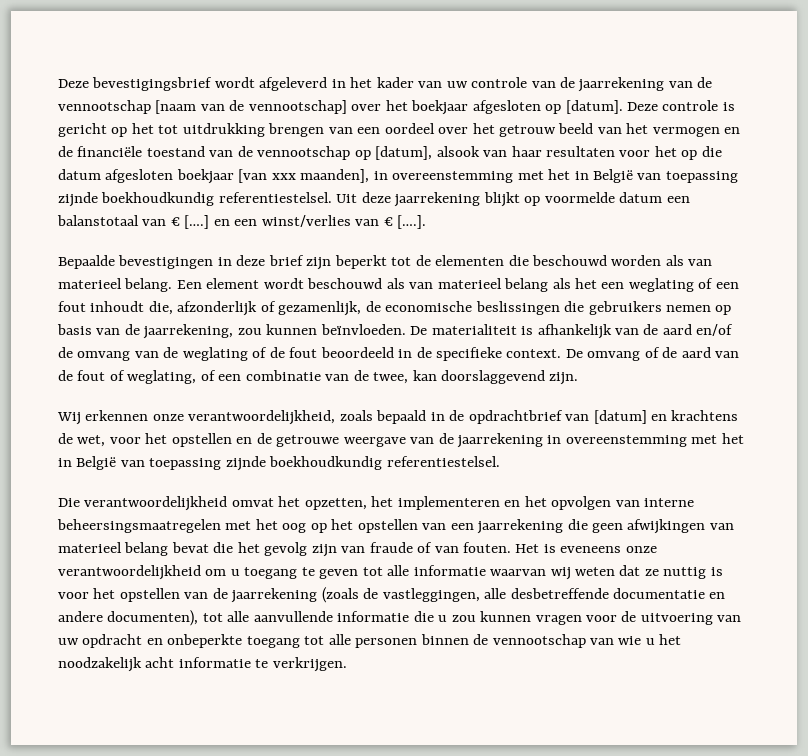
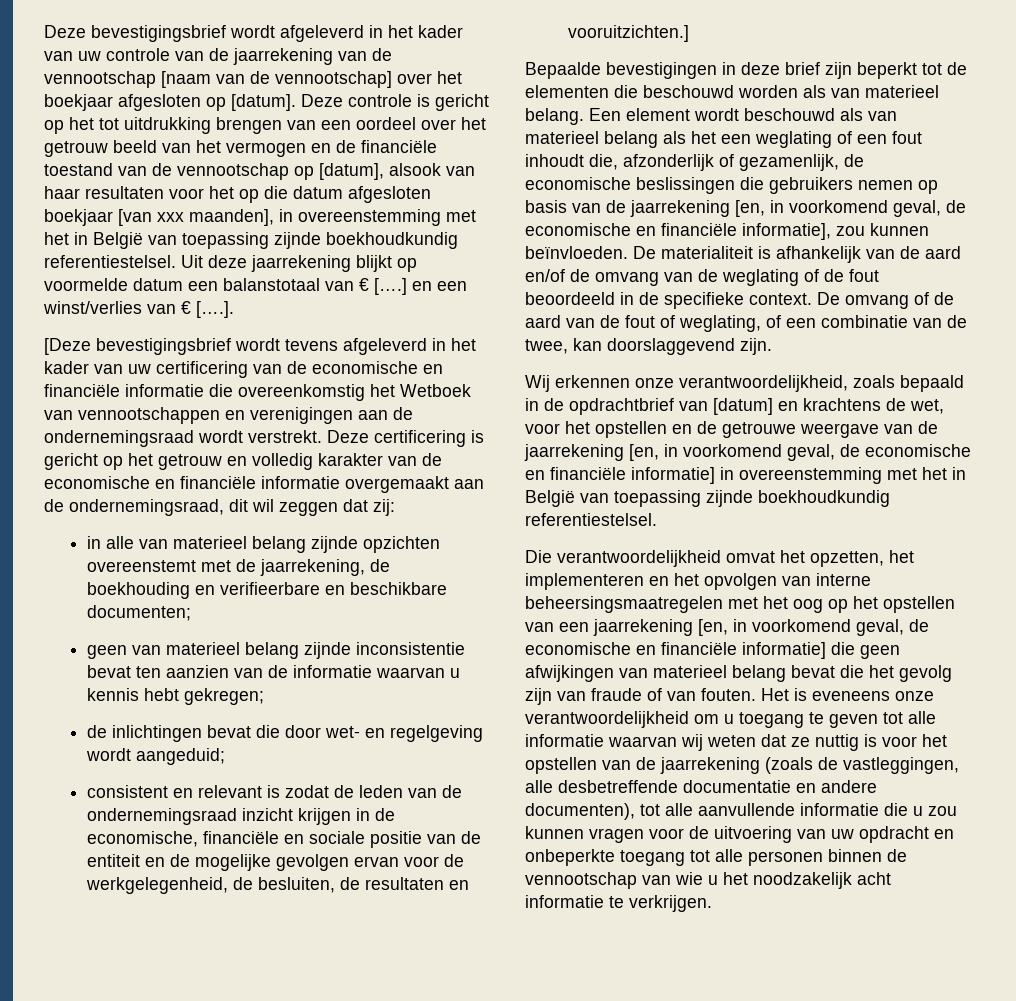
+ [Deze bevestigingsbrief wordt tevens afgeleverd in het kader van uw certificering van de economische en financiële informatie die overeenkomstig het Wetboek van vennootschappen en verenigingen aan de ondernemingsraad wordt verstrekt. Deze certificering is gericht op het getrouw en volledig karakter van de economische en financiële informatie overgemaakt aan de ondernemingsraad, dit wil zeggen dat zij:
+ in alle van materieel belang zijnde opzichten overeenstemt met de jaarrekening, de boekhouding en verifieerbare en beschikbare documenten;
+ geen van materieel belang zijnde inconsistentie bevat ten aanzien van de informatie waarvan u kennis hebt gekregen;
+ de inlichtingen bevat die door wet- en regelgeving wordt aangeduid;
+ consistent en relevant is zodat de leden van de ondernemingsraad inzicht krijgen in de economische, financiële en sociale positie van de entiteit en de mogelijke gevolgen ervan voor de werkgelegenheid, de besluiten, de resultaten en vooruitzichten.]
- Een element wordt beschouwd als van materieel belang als het een weglating of een fout inhoudt die, afzonderlijk of gezamenlijk, de economische beslissingen die gebruikers nemen op basis van de jaarrekening, zou kunnen beïnvloeden.
+ Een element wordt beschouwd als van materieel belang als het een weglating of een fout inhoudt die, afzonderlijk of gezamenlijk, de economische beslissingen die gebruikers nemen op basis van de jaarrekening [en, in voorkomend geval, de economische en financiële informatie], zou kunnen beïnvloeden.
- Wij erkennen onze verantwoordelijkheid, zoals bepaald in de opdrachtbrief van [datum] en krachtens de wet, voor het opstellen en de getrouwe weergave van de jaarrekening in overeenstemming met het in België van toepassing zijnde boekhoudkundig referentiestelsel.
+ Wij erkennen onze verantwoordelijkheid, zoals bepaald in de opdrachtbrief van [datum] en krachtens de wet, voor het opstellen en de getrouwe weergave van de jaarrekening [en, in voorkomend geval, de economische en financiële informatie] in overeenstemming met het in België van toepassing zijnde boekhoudkundig referentiestelsel.
- Die verantwoordelijkheid omvat het opzetten, het implementeren en het opvolgen van interne beheersingsmaatregelen met het oog op het opstellen van een jaarrekening die geen afwijkingen van materieel belang bevat die het gevolg zijn van fraude of van fouten.
+ Die verantwoordelijkheid omvat het opzetten, het implementeren en het opvolgen van interne beheersingsmaatregelen met het oog op het opstellen van een jaarrekening [en, in voorkomend geval, de economische en financiële informatie] die geen afwijkingen van materieel belang bevat die het gevolg zijn van fraude of van fouten.

